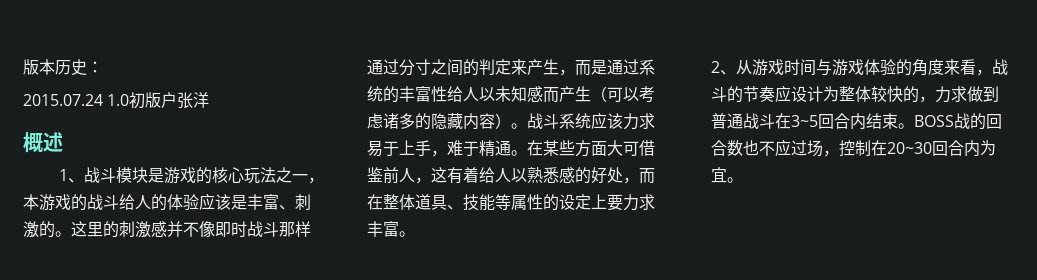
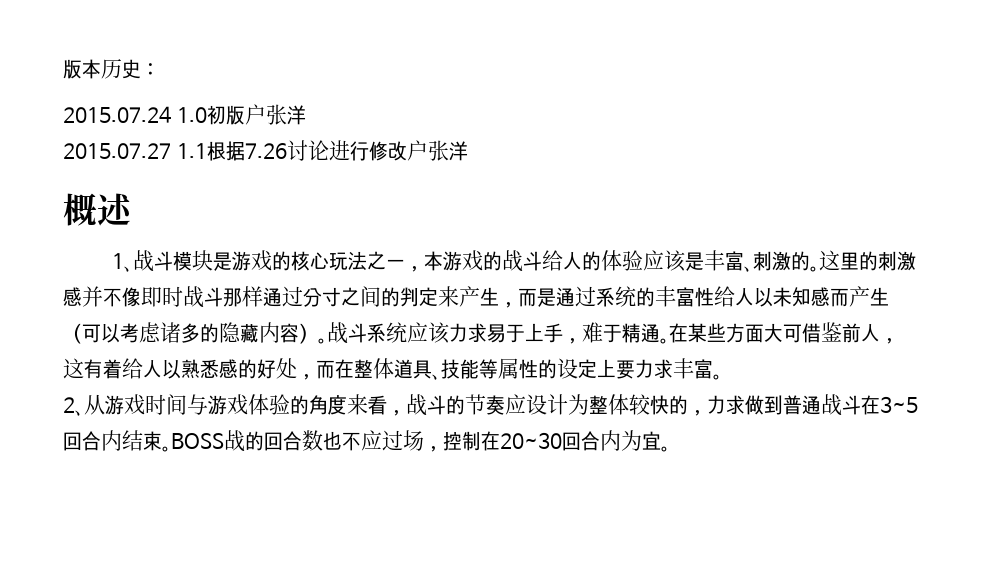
+ 2015.07.27 1.1根据7.26讨论进行修改户张洋

